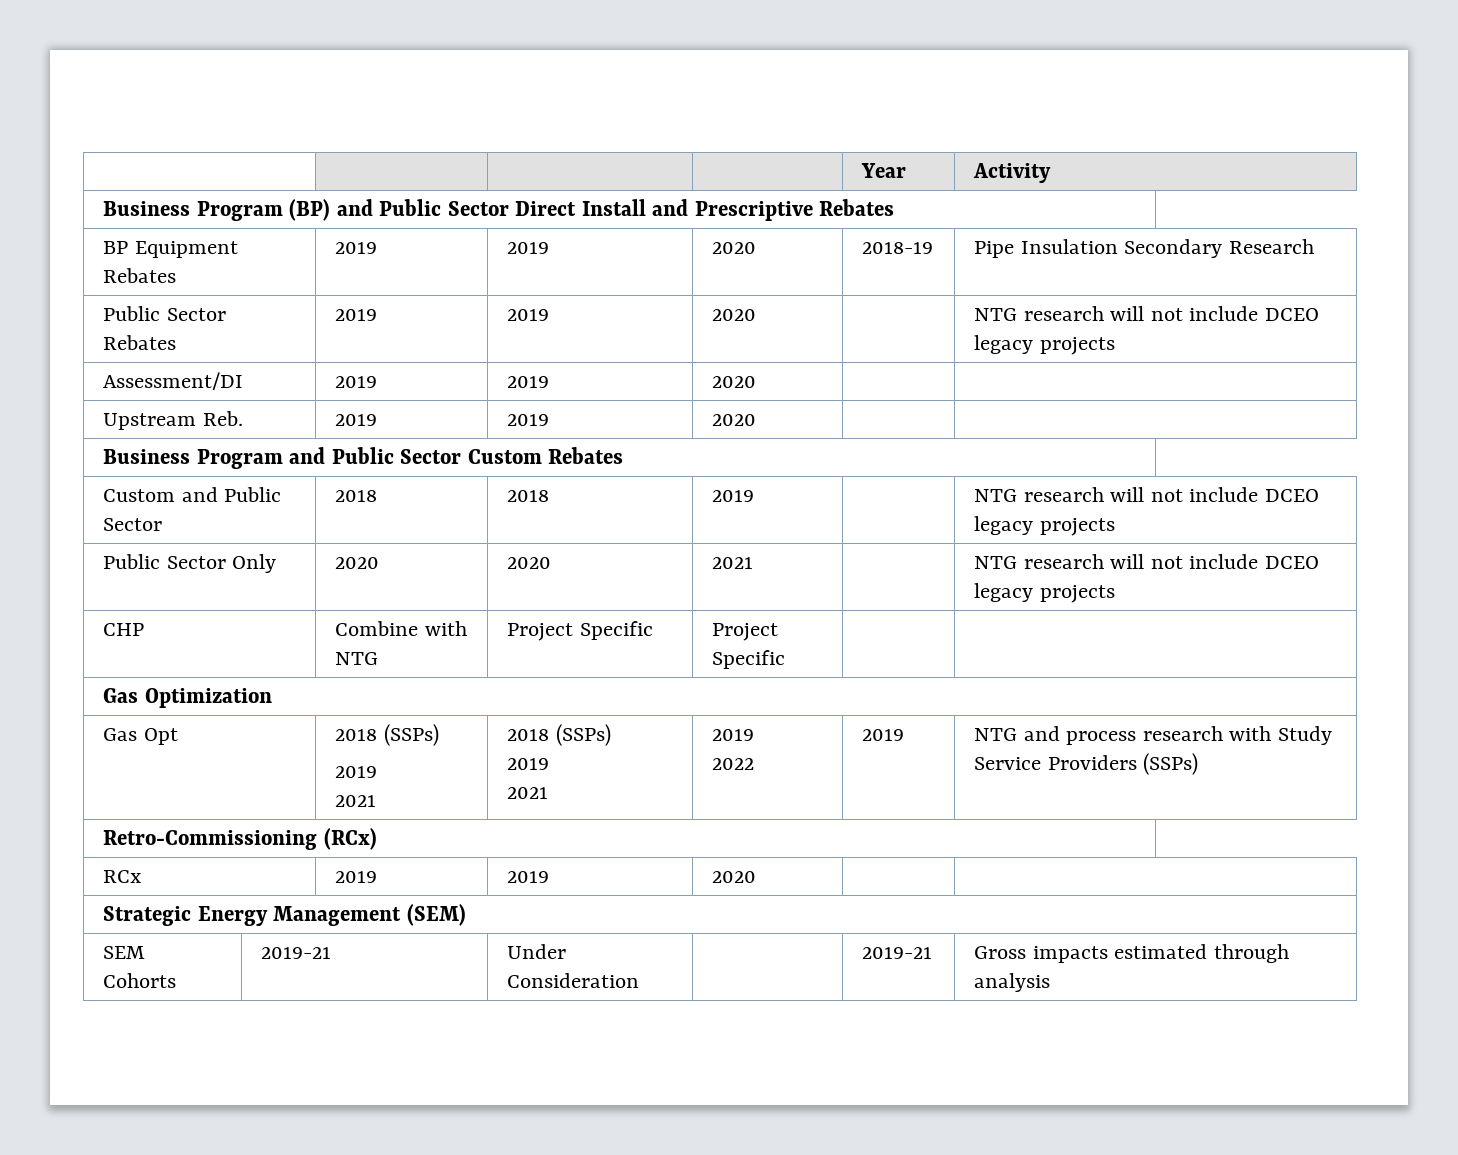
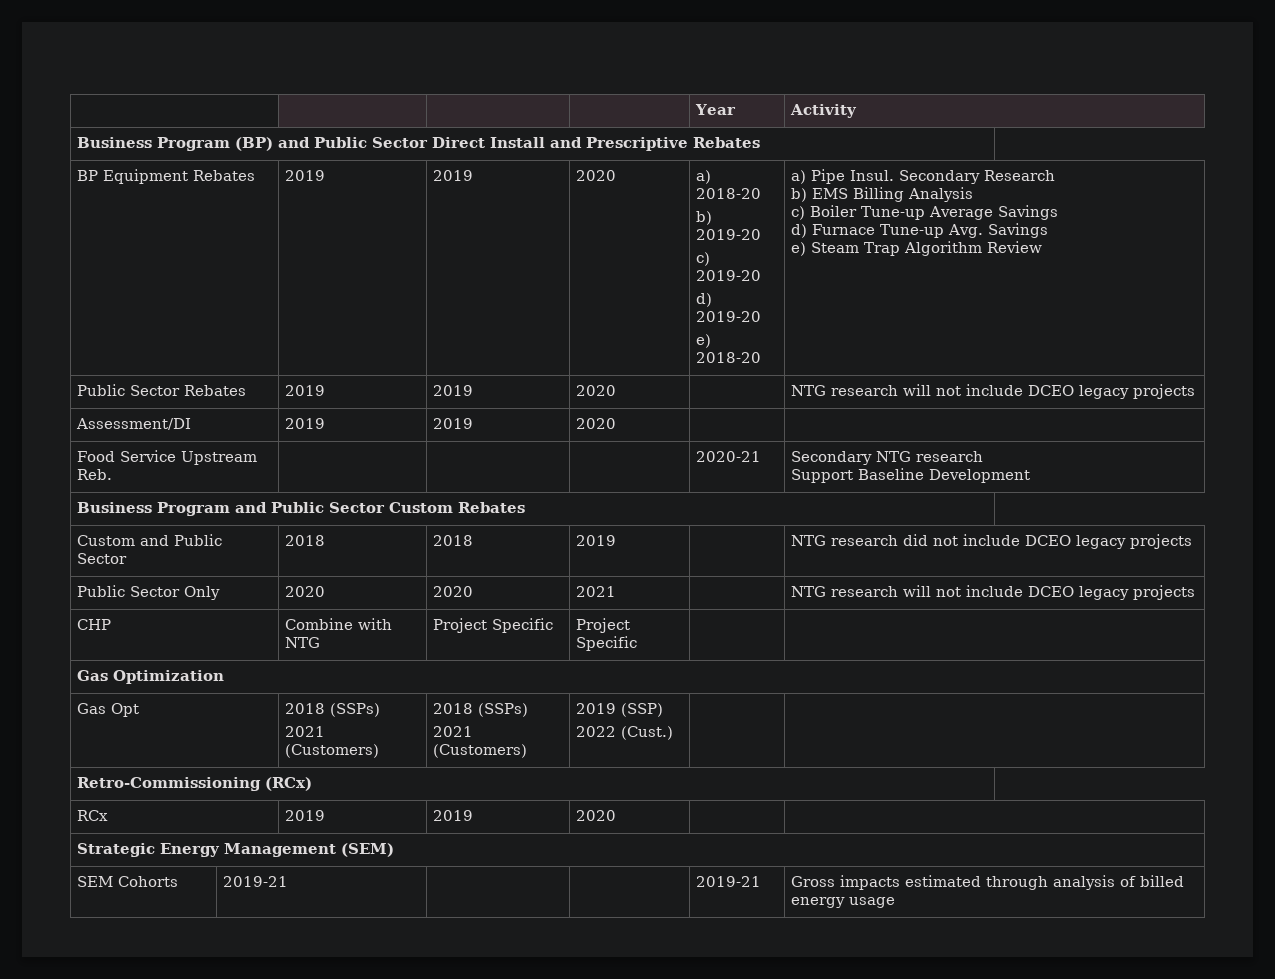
- BP Equipment Rebates | 2019 | 2019 | 2020 | 2018-19 | Pipe Insulation Secondary Research
+ BP Equipment Rebates | 2019 | 2019 | 2020 | a) 2018-20
+ b) 2019-20
+ c) 2019-20
+ d) 2019-20
+ e) 2018-20 | a) Pipe Insul. Secondary Research
+ b) EMS Billing Analysis
+ c) Boiler Tune-up Average Savings
+ d) Furnace Tune-up Avg. Savings
+ e) Steam Trap Algorithm Review
- Upstream Reb. | 2019 | 2019 | 2020 | |
+ Food Service Upstream Reb. | | | | 2020-21 | Secondary NTG research
+ Support Baseline Development
- Custom and Public Sector | 2018 | 2018 | 2019 | | NTG research will not include DCEO legacy projects
+ Custom and Public Sector | 2018 | 2018 | 2019 | | NTG research did not include DCEO legacy projects
  Gas Opt | 2018 (SSPs)
- 2019
- 2021 | 2018 (SSPs)
- 2019
- 2021 | 2019
- 2022 | 2019 | NTG and process research with Study Service Providers (SSPs)
+ 2021 (Customers) | 2018 (SSPs)
+ 2021 (Customers) | 2019 (SSP)
+ 2022 (Cust.) | |
- SEM Cohorts | 2019-21 | Under Consideration | | 2019-21 | Gross impacts estimated through analysis
+ SEM Cohorts | 2019-21 | | | 2019-21 | Gross impacts estimated through analysis of billed energy usage

